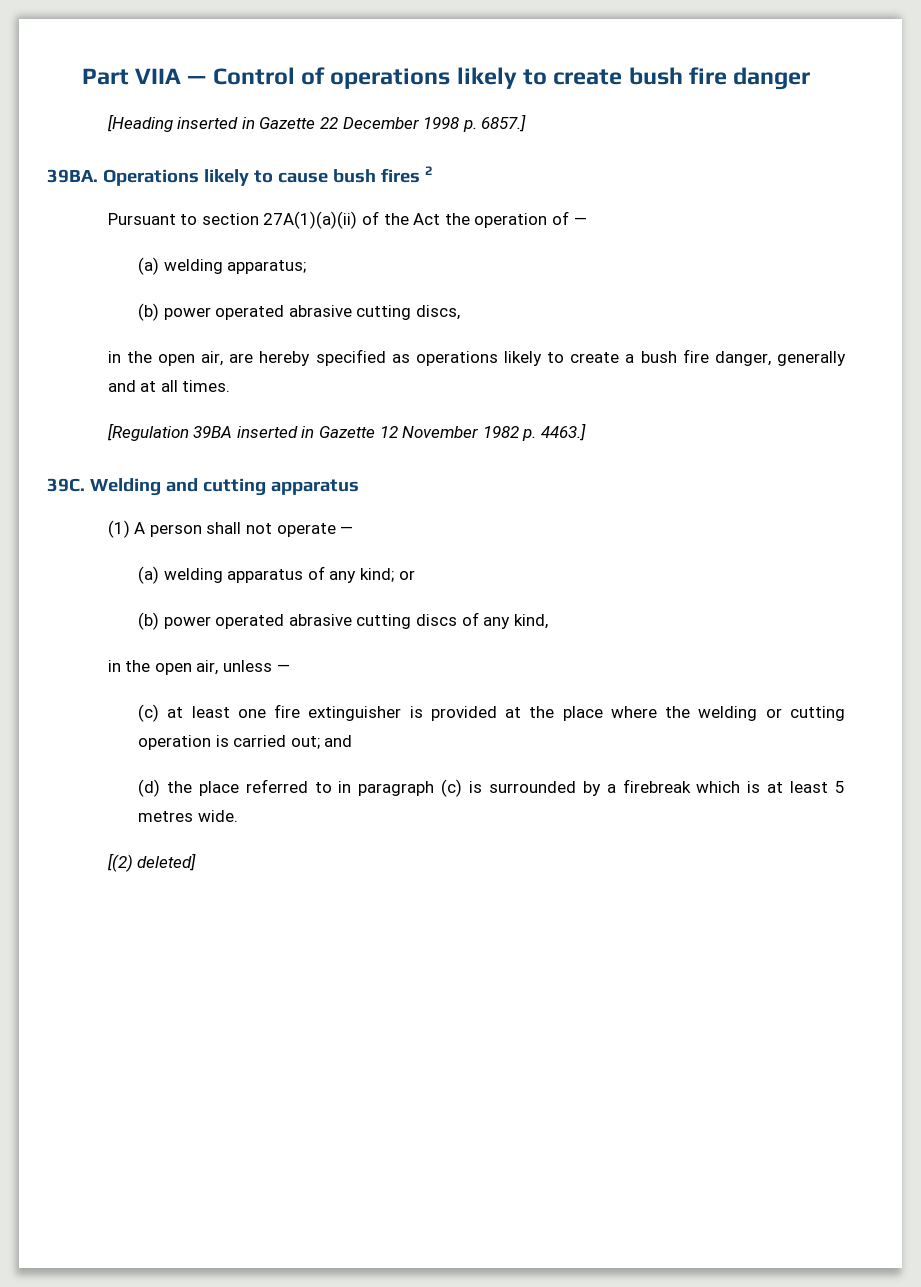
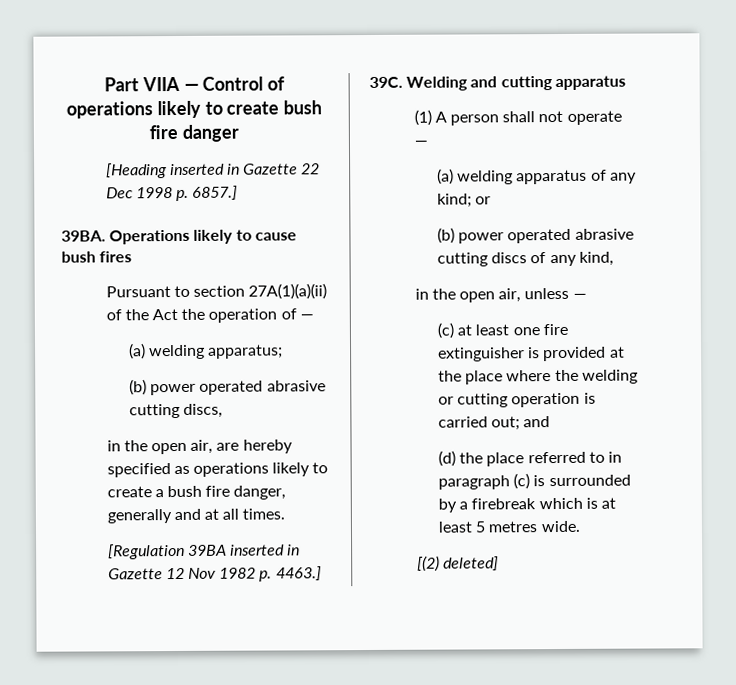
- [Heading inserted in Gazette 22 December 1998 p. 6857.]
+ [Heading inserted in Gazette 22 Dec 1998 p. 6857.]
- Operations likely to cause bush fires 2
+ Operations likely to cause bush fires
- [Regulation 39BA inserted in Gazette 12 November 1982 p. 4463.]
+ [Regulation 39BA inserted in Gazette 12 Nov 1982 p. 4463.]

